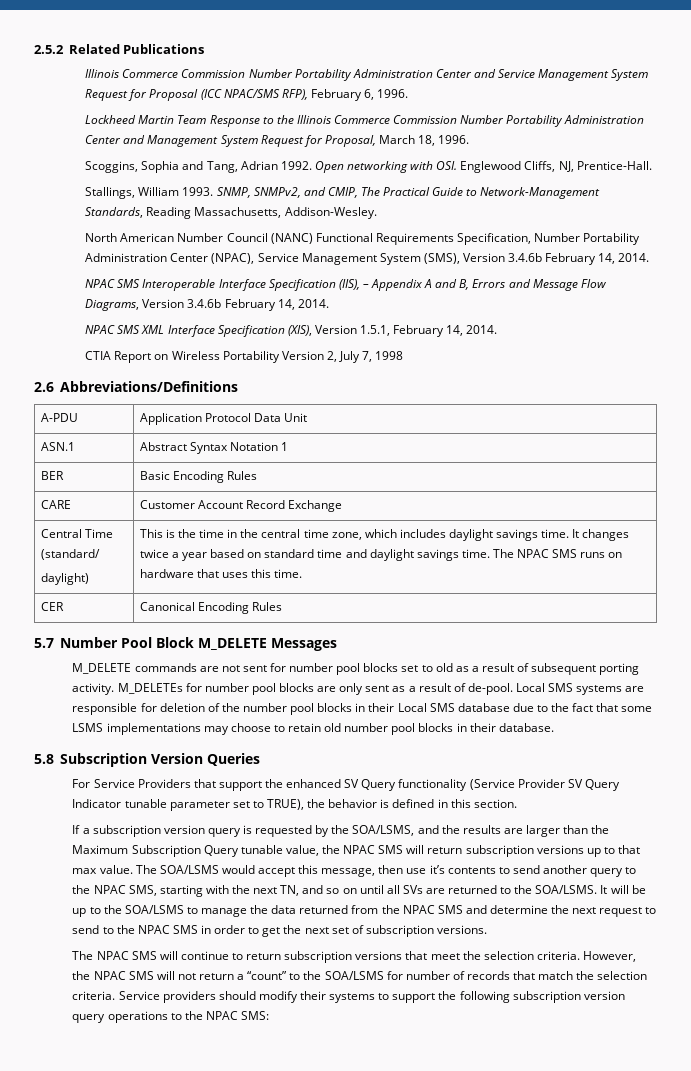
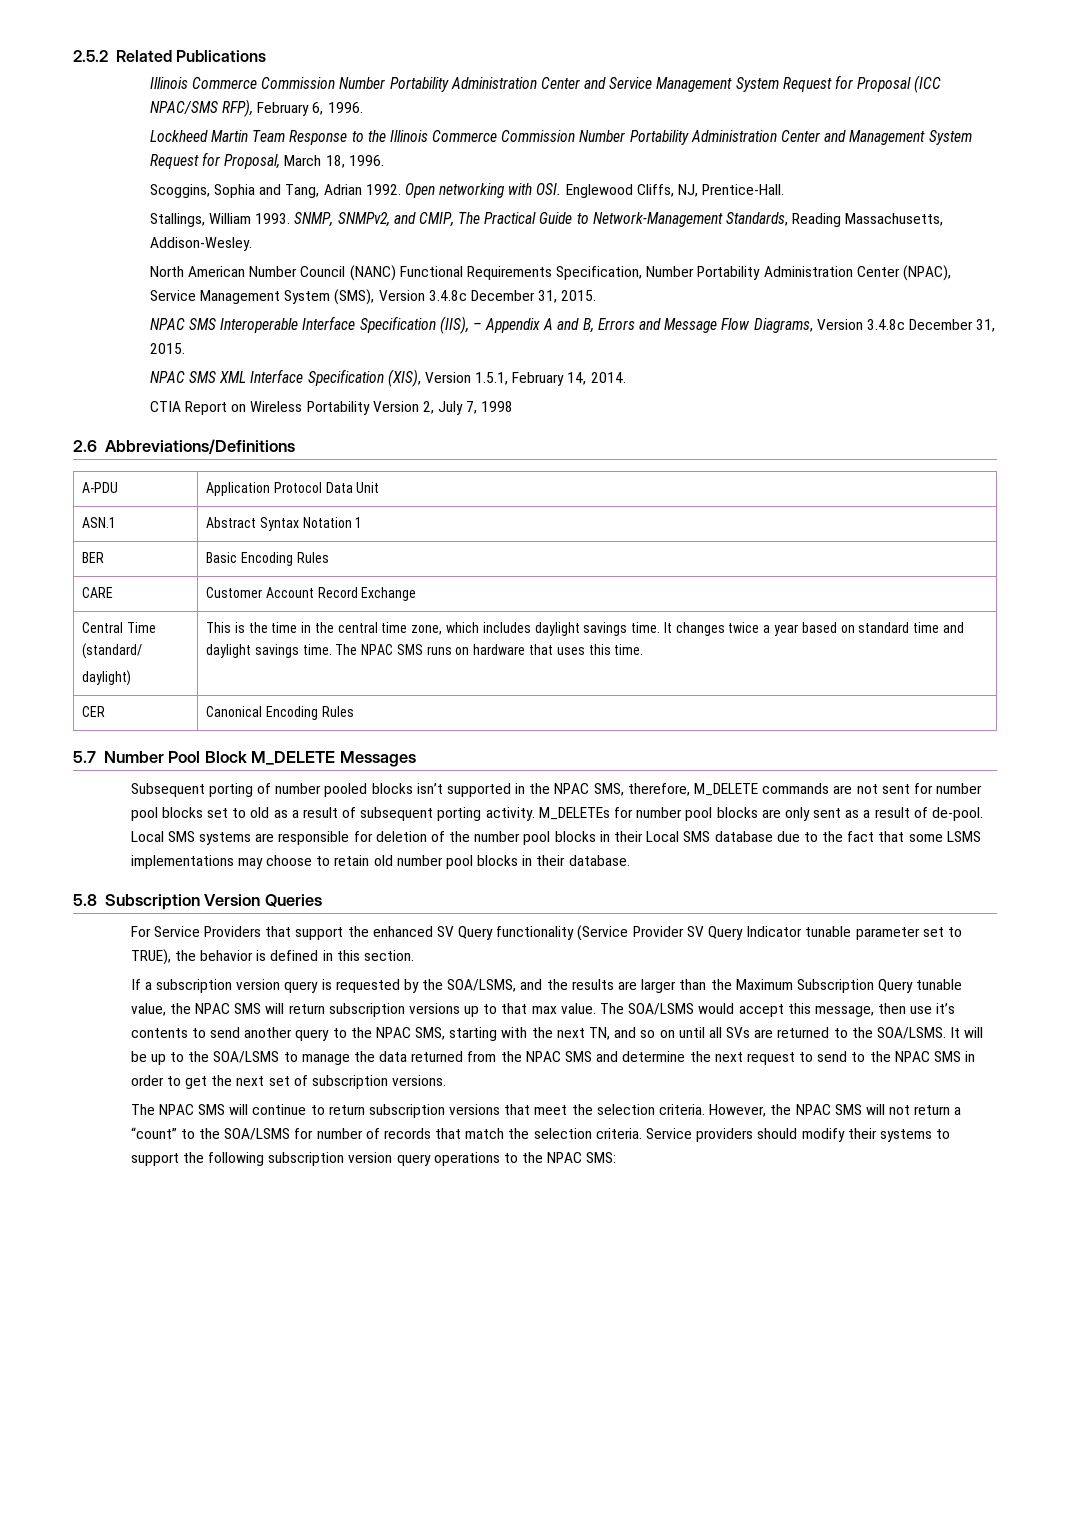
- North American Number Council (NANC) Functional Requirements Specification, Number Portability Administration Center (NPAC), Service Management System (SMS), Version 3.4.6b February 14, 2014.
+ North American Number Council (NANC) Functional Requirements Specification, Number Portability Administration Center (NPAC), Service Management System (SMS), Version 3.4.8c December 31, 2015.
- NPAC SMS Interoperable Interface Specification (IIS), – Appendix A and B, Errors and Message Flow Diagrams, Version 3.4.6b February 14, 2014.
+ NPAC SMS Interoperable Interface Specification (IIS), – Appendix A and B, Errors and Message Flow Diagrams, Version 3.4.8c December 31, 2015.
- M_DELETE commands are not sent for number pool blocks set to old as a result of subsequent porting activity.
+ Subsequent porting of number pooled blocks isn’t supported in the NPAC SMS, therefore, M_DELETE commands are not sent for number pool blocks set to old as a result of subsequent porting activity.

